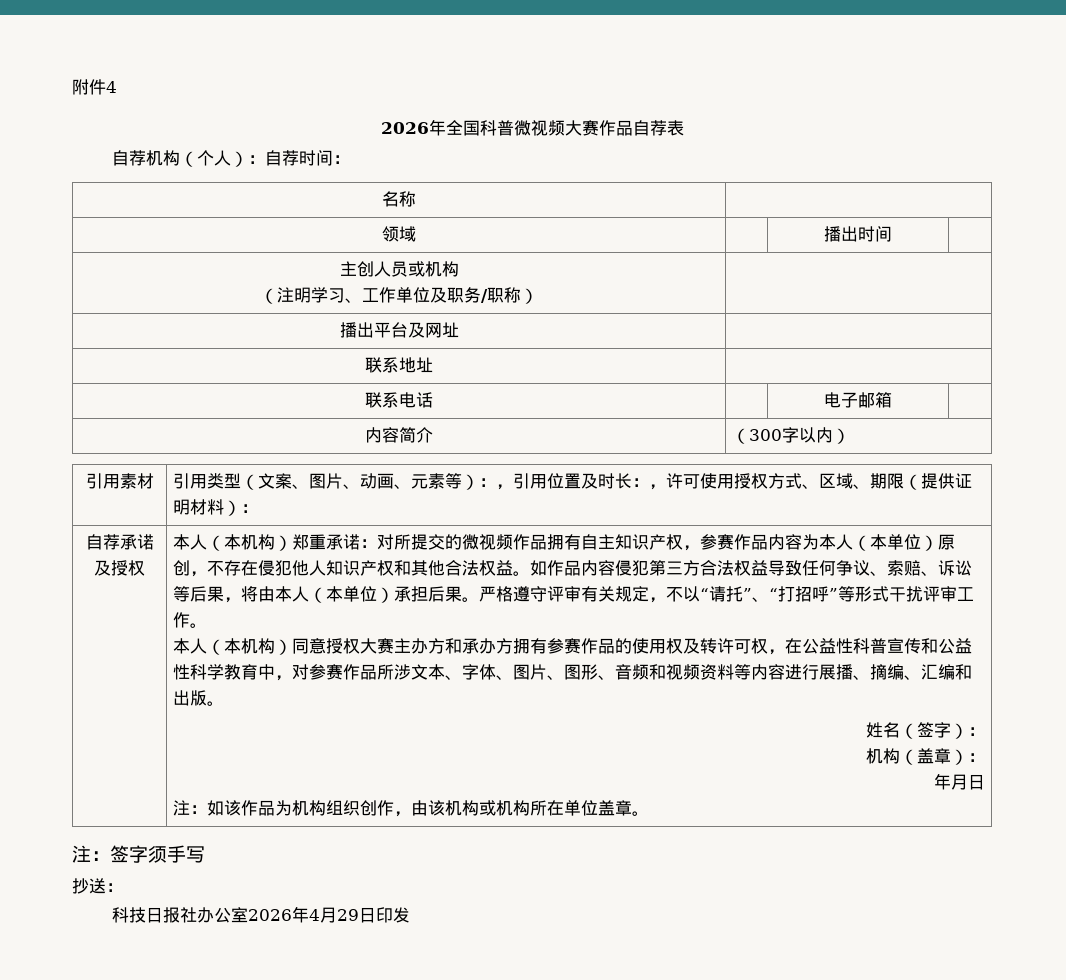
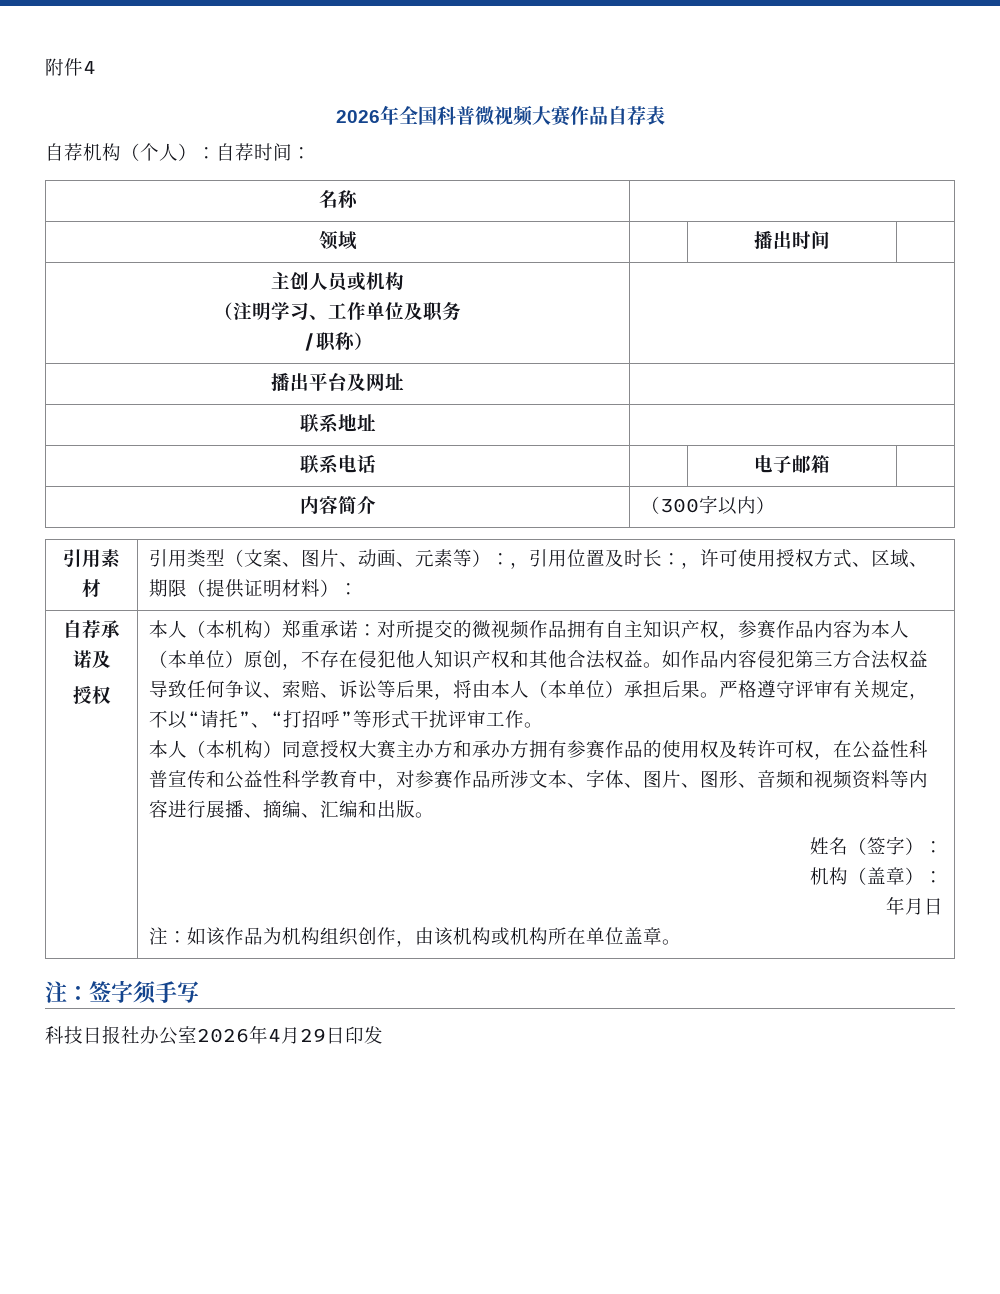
  主创人员或机构
- （注明学习、工作单位及职务/职称） |
+ （注明学习、工作单位及职务
+ /职称） |
- 自荐承诺及授权
+ 自荐承诺及
+ 授权
- 抄送：

